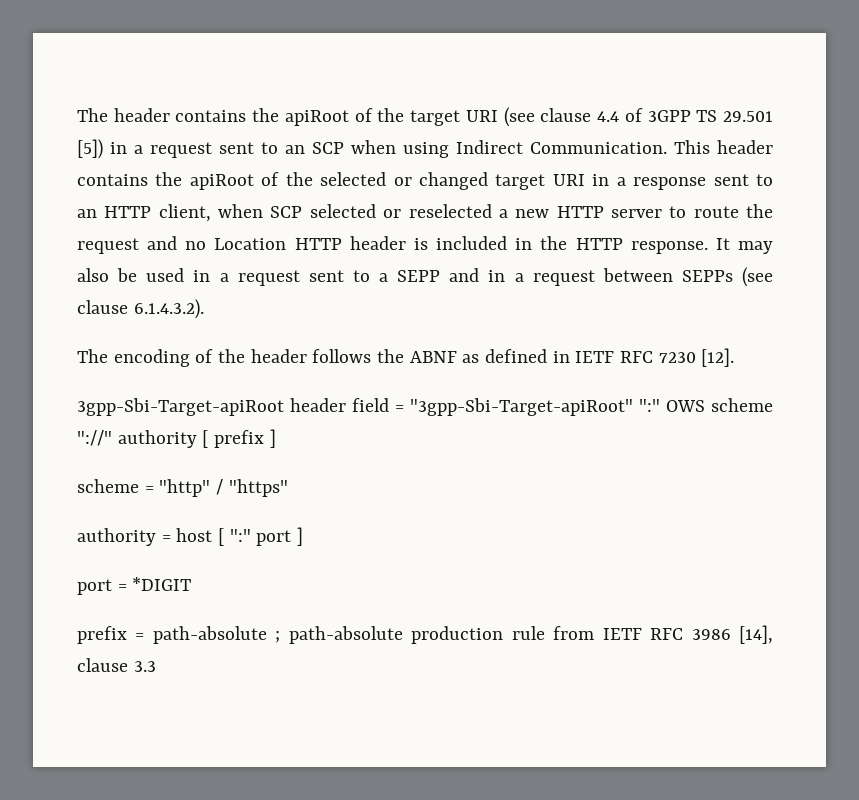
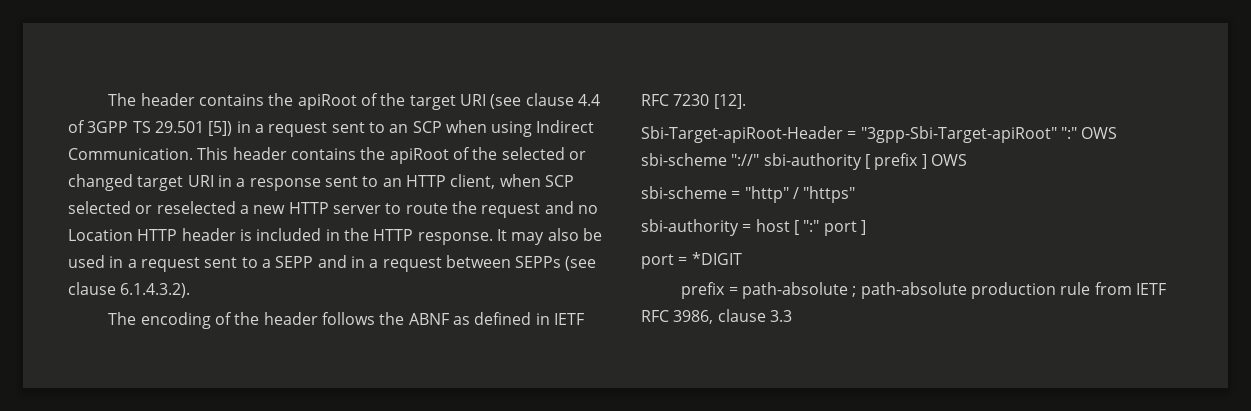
- 3gpp-Sbi-Target-apiRoot header field = "3gpp-Sbi-Target-apiRoot" ":" OWS scheme "://" authority [ prefix ]
- scheme = "http" / "https"
+ Sbi-Target-apiRoot-Header = "3gpp-Sbi-Target-apiRoot" ":" OWS sbi-scheme "://" sbi-authority [ prefix ] OWS
+ sbi-scheme = "http" / "https"
- authority = host [ ":" port ]
+ sbi-authority = host [ ":" port ]
- prefix = path-absolute ; path-absolute production rule from IETF RFC 3986 [14], clause 3.3
+ prefix = path-absolute ; path-absolute production rule from IETF RFC 3986, clause 3.3

